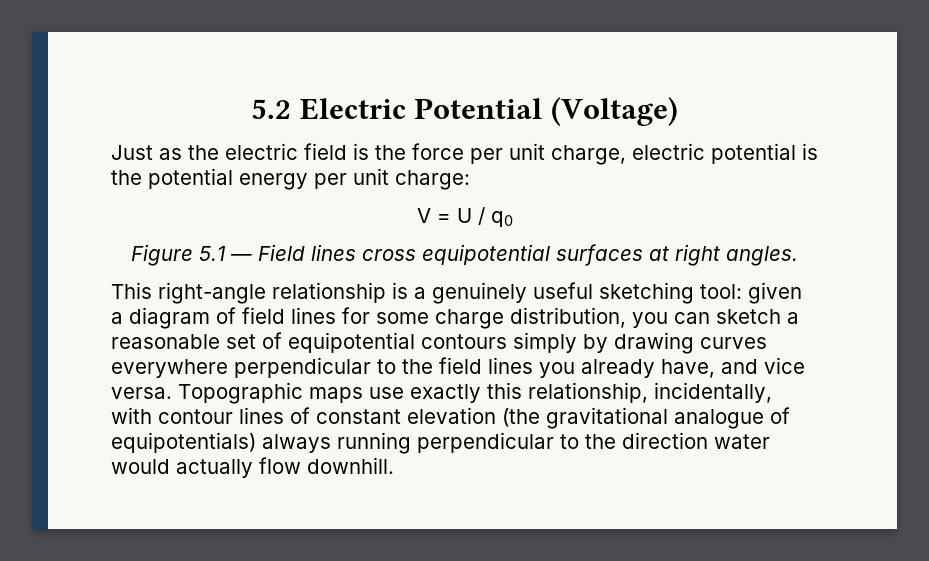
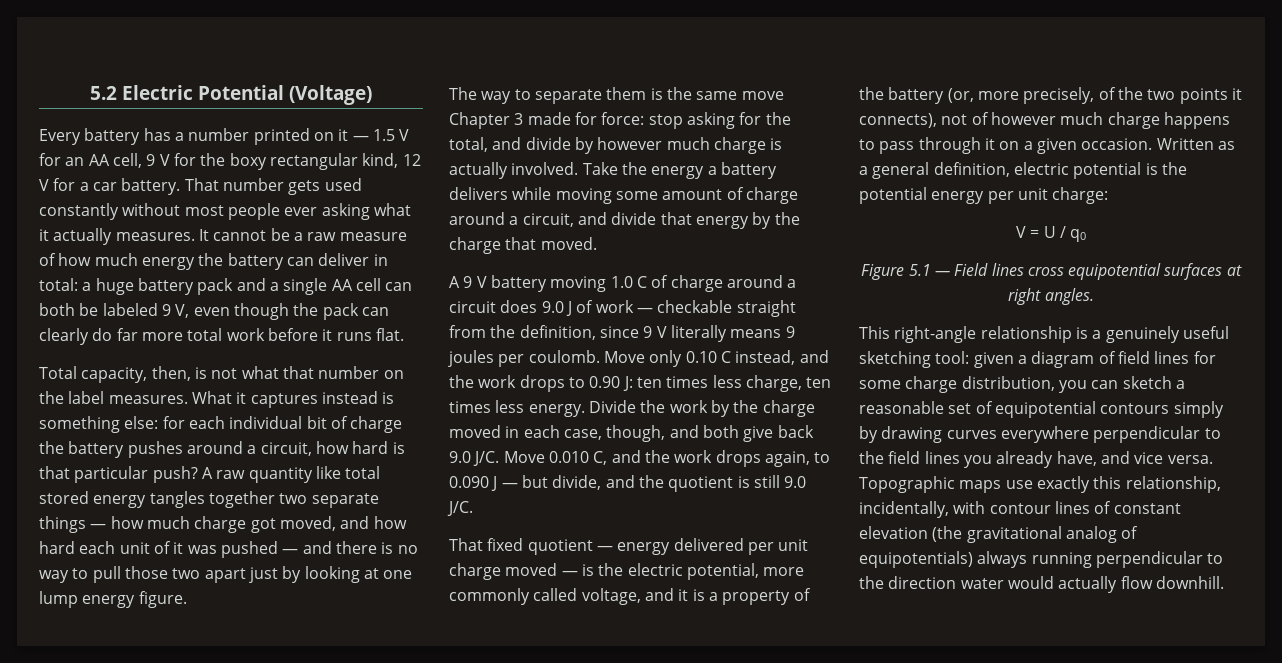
- Just as the electric field is the force per unit charge, electric potential is the potential energy per unit charge:
+ Every battery has a number printed on it — 1.5 V for an AA cell, 9 V for the boxy rectangular kind, 12 V for a car battery. That number gets used constantly without most people ever asking what it actually measures. It cannot be a raw measure of how much energy the battery can deliver in total: a huge battery pack and a single AA cell can both be labeled 9 V, even though the pack can clearly do far more total work before it runs flat.
+ Total capacity, then, is not what that number on the label measures. What it captures instead is something else: for each individual bit of charge the battery pushes around a circuit, how hard is that particular push? A raw quantity like total stored energy tangles together two separate things — how much charge got moved, and how hard each unit of it was pushed — and there is no way to pull those two apart just by looking at one lump energy figure.
+ The way to separate them is the same move Chapter 3 made for force: stop asking for the total, and divide by however much charge is actually involved. Take the energy a battery delivers while moving some amount of charge around a circuit, and divide that energy by the charge that moved.
+ A 9 V battery moving 1.0 C of charge around a circuit does 9.0 J of work — checkable straight from the definition, since 9 V literally means 9 joules per coulomb. Move only 0.10 C instead, and the work drops to 0.90 J: ten times less charge, ten times less energy. Divide the work by the charge moved in each case, though, and both give back 9.0 J/C. Move 0.010 C, and the work drops again, to 0.090 J — but divide, and the quotient is still 9.0 J/C.
+ That fixed quotient — energy delivered per unit charge moved — is the electric potential, more commonly called voltage, and it is a property of the battery (or, more precisely, of the two points it connects), not of however much charge happens to pass through it on a given occasion. Written as a general definition, electric potential is the potential energy per unit charge:
- Topographic maps use exactly this relationship, incidentally, with contour lines of constant elevation (the gravitational analogue of equipotentials) always running perpendicular to the direction water would actually flow downhill.
+ Topographic maps use exactly this relationship, incidentally, with contour lines of constant elevation (the gravitational analog of equipotentials) always running perpendicular to the direction water would actually flow downhill.

